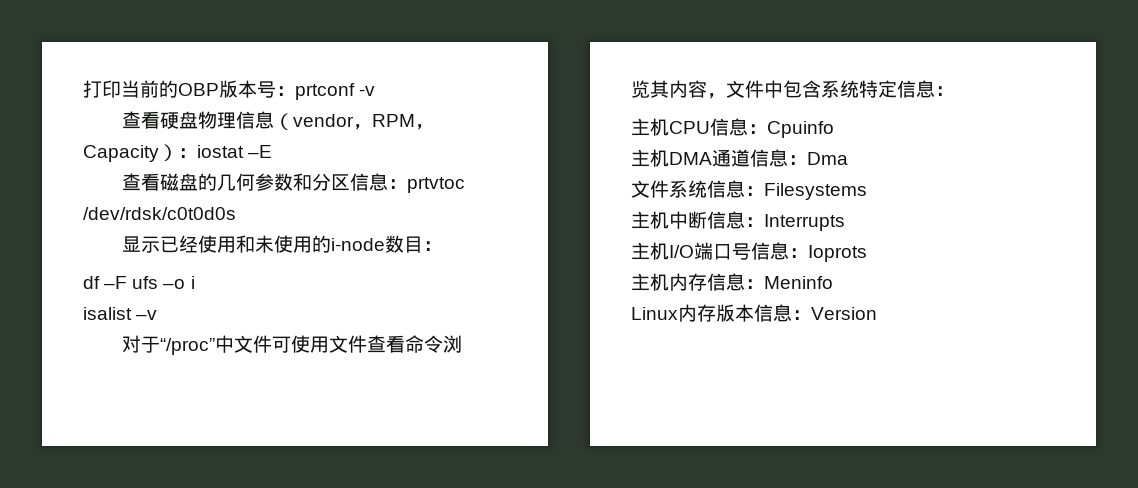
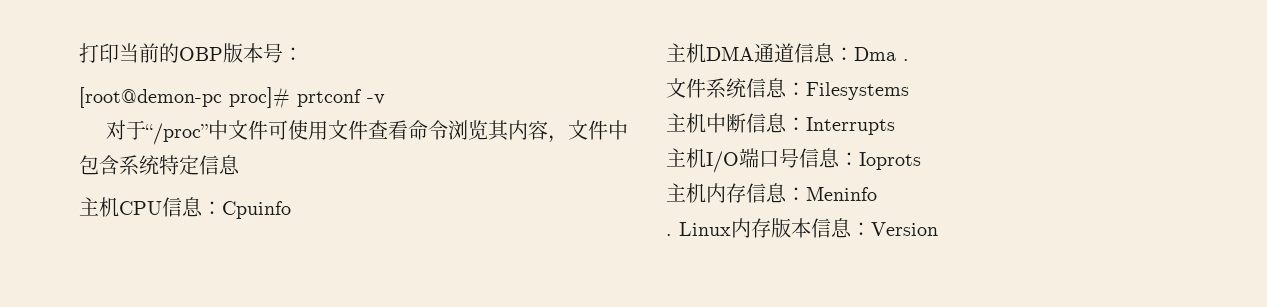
- 打印当前的OBP版本号：prtconf -v
+ 打印当前的OBP版本号：
+ [root@demon-pc proc]# prtconf -v
- 查看硬盘物理信息（vendor，RPM，Capacity）：iostat –E
- 查看磁盘的几何参数和分区信息：prtvtoc /dev/rdsk/c0t0d0s
- 显示已经使用和未使用的i-node数目：
- df –F ufs –o i
- isalist –v
- 对于“/proc”中文件可使用文件查看命令浏览其内容，文件中包含系统特定信息：
+ 对于“/proc”中文件可使用文件查看命令浏览其内容，文件中包含系统特定信息
- 主机DMA通道信息：Dma
+ 主机DMA通道信息：Dma .
  主机内存信息：Meninfo
- Linux内存版本信息：Version
+ . Linux内存版本信息：Version

